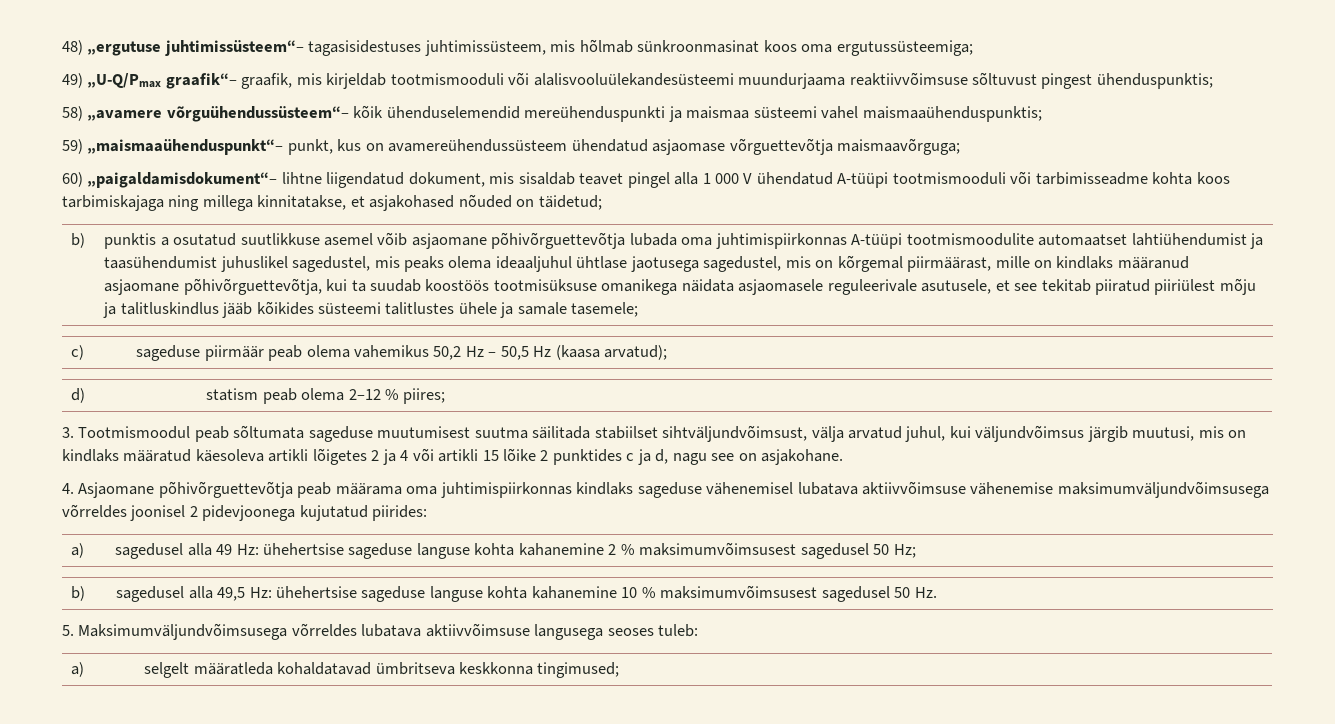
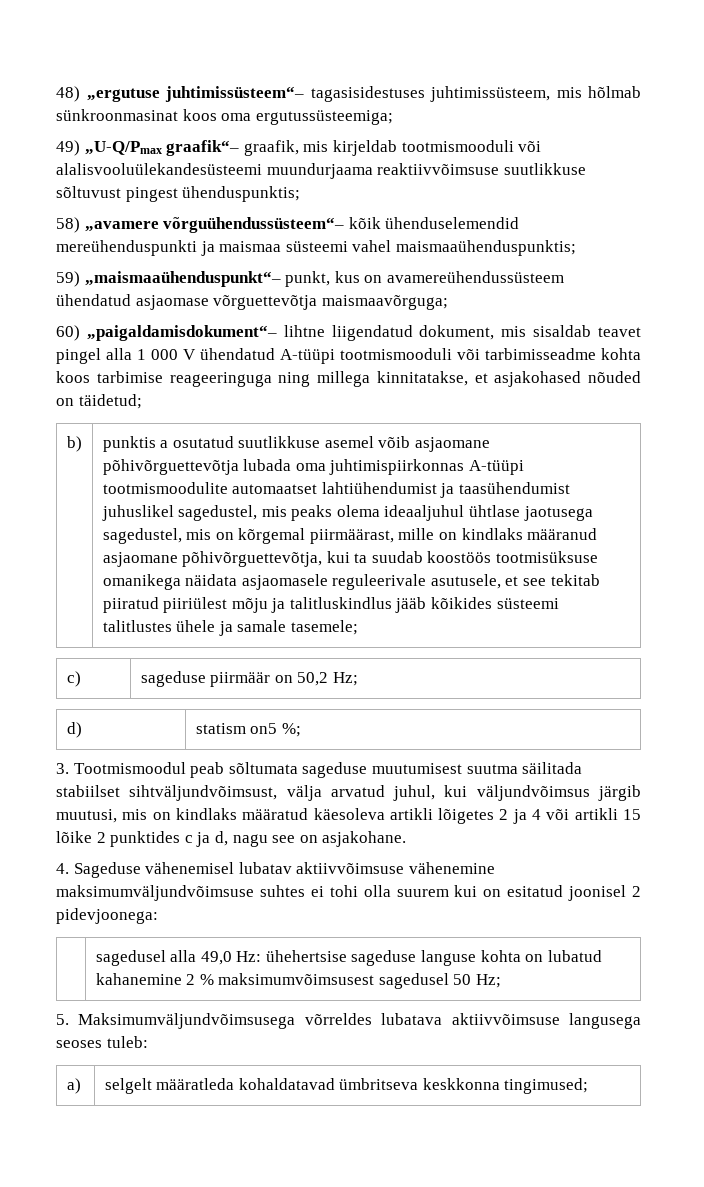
- 49) „U-Q/Pmax graafik“– graafik, mis kirjeldab tootmismooduli või alalisvooluülekandesüsteemi muundurjaama reaktiivvõimsuse sõltuvust pingest ühenduspunktis;
+ 49) „U-Q/Pmax graafik“– graafik, mis kirjeldab tootmismooduli või alalisvooluülekandesüsteemi muundurjaama reaktiivvõimsuse suutlikkuse sõltuvust pingest ühenduspunktis;
- 60) „paigaldamisdokument“– lihtne liigendatud dokument, mis sisaldab teavet pingel alla 1 000 V ühendatud A-tüüpi tootmismooduli või tarbimisseadme kohta koos tarbimiskajaga ning millega kinnitatakse, et asjakohased nõuded on täidetud;
+ 60) „paigaldamisdokument“– lihtne liigendatud dokument, mis sisaldab teavet pingel alla 1 000 V ühendatud A-tüüpi tootmismooduli või tarbimisseadme kohta koos tarbimise reageeringuga ning millega kinnitatakse, et asjakohased nõuded on täidetud;
- c) | sageduse piirmäär peab olema vahemikus 50,2 Hz – 50,5 Hz (kaasa arvatud);
- d) | statism peab olema 2–12 % piires;
+ c) | sageduse piirmäär on 50,2 Hz;
+ d) | statism on5 %;
- 4. Asjaomane põhivõrguettevõtja peab määrama oma juhtimispiirkonnas kindlaks sageduse vähenemisel lubatava aktiivvõimsuse vähenemise maksimumväljundvõimsusega võrreldes joonisel 2 pidevjoonega kujutatud piirides:
- a) | sagedusel alla 49 Hz: ühehertsise sageduse languse kohta kahanemine 2 % maksimumvõimsusest sagedusel 50 Hz;
+ 4. Sageduse vähenemisel lubatav aktiivvõimsuse vähenemine maksimumväljundvõimsuse suhtes ei tohi olla suurem kui on esitatud joonisel 2 pidevjoonega:
+ | sagedusel alla 49,0 Hz: ühehertsise sageduse languse kohta on lubatud kahanemine 2 % maksimumvõimsusest sagedusel 50 Hz;
- b) | sagedusel alla 49,5 Hz: ühehertsise sageduse languse kohta kahanemine 10 % maksimumvõimsusest sagedusel 50 Hz.

